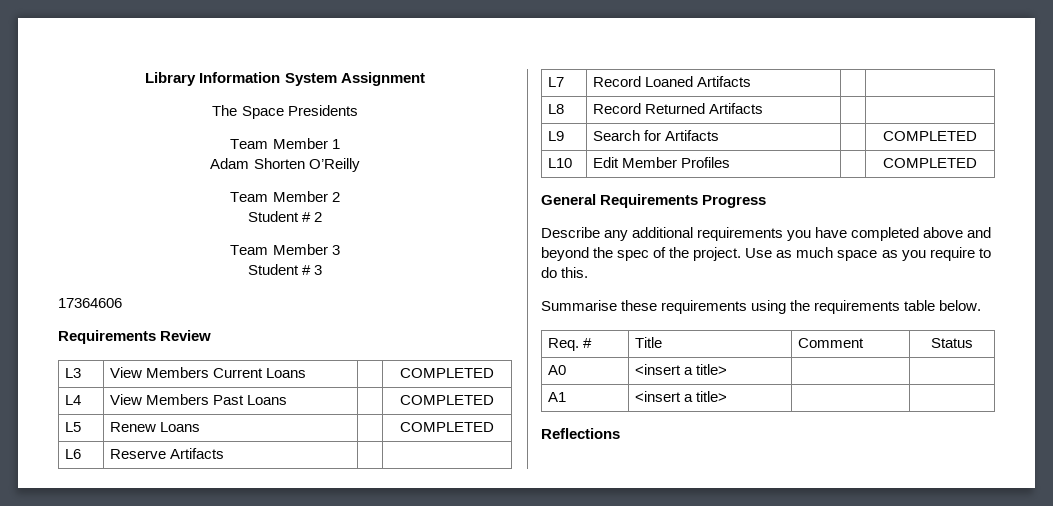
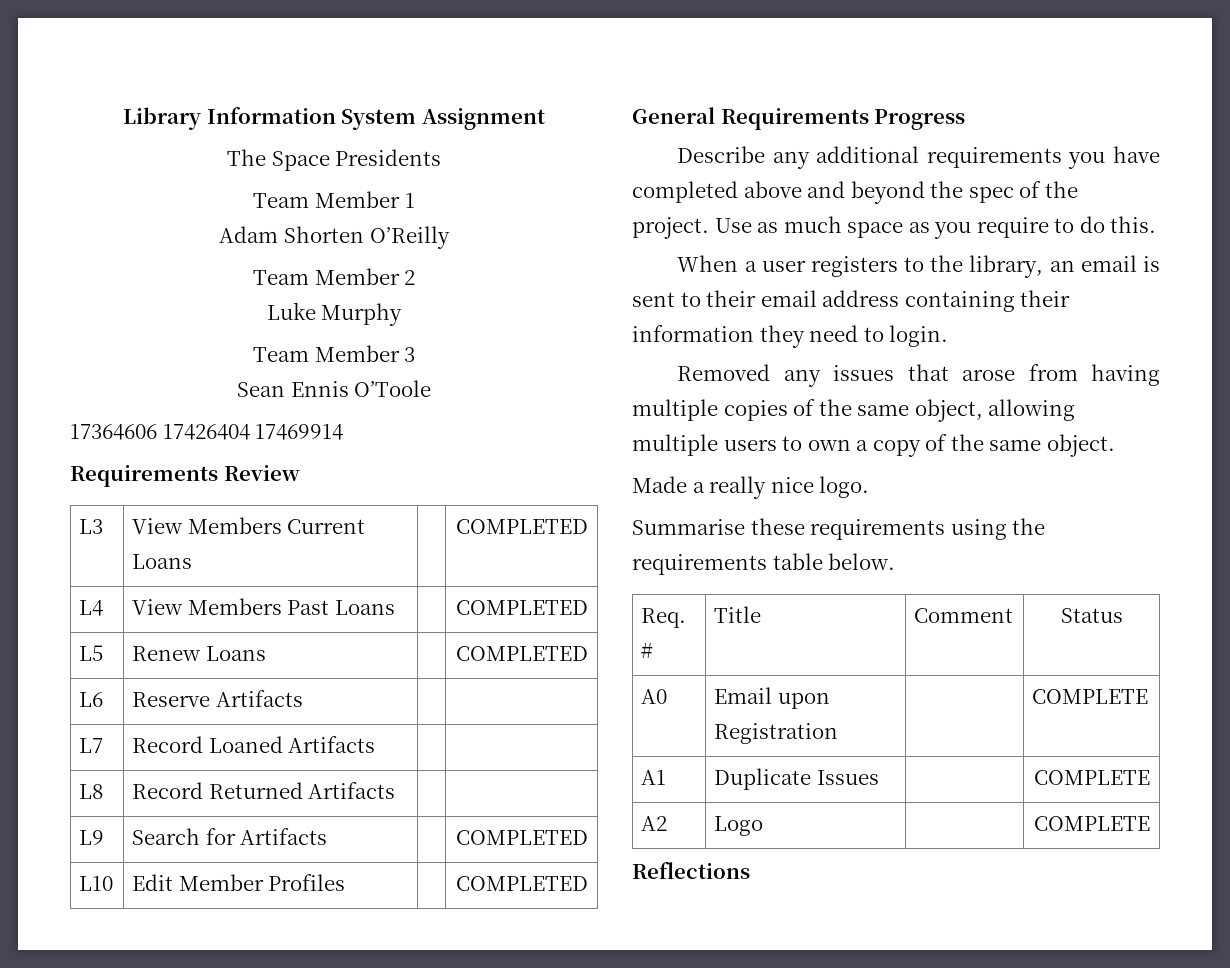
- Student # 2
+ Luke Murphy
- Student # 3
+ Sean Ennis O’Toole
- 17364606
+ 17364606 17426404 17469914
+ When a user registers to the library, an email is sent to their email address containing their information they need to login.
+ Removed any issues that arose from having multiple copies of the same object, allowing multiple users to own a copy of the same object.
+ Made a really nice logo.
- A0 | <insert a title> | |
- A1 | <insert a title> | |
+ A0 | Email upon Registration | | COMPLETE
+ A1 | Duplicate Issues | | COMPLETE
+ A2 | Logo | | COMPLETE

